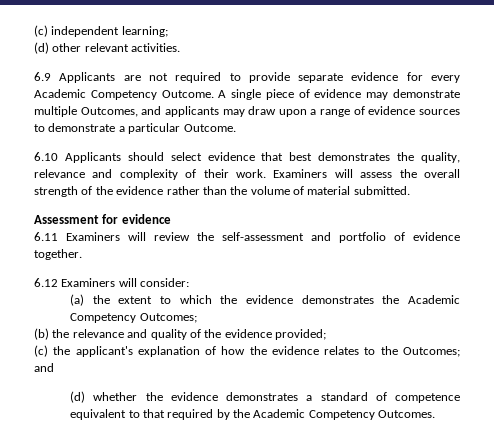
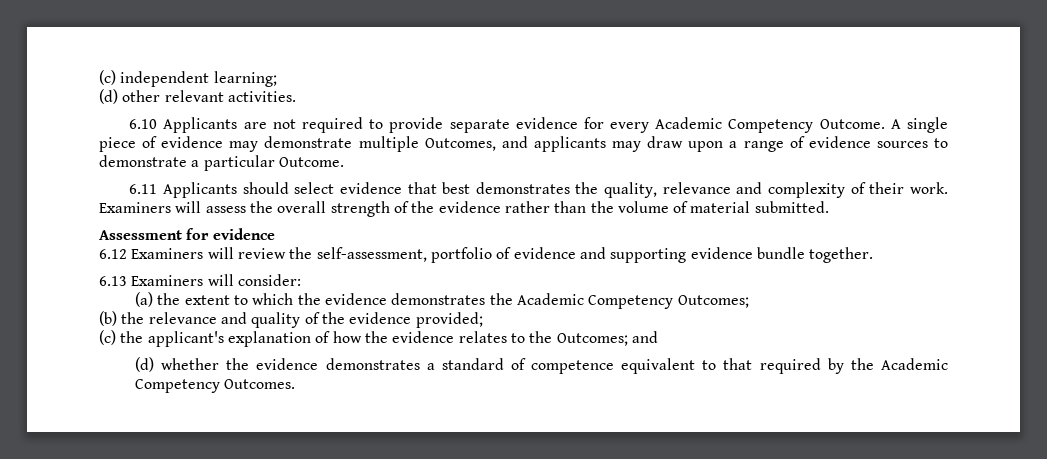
- 6.9 Applicants are not required to provide separate evidence for every Academic Competency Outcome.
+ 6.10 Applicants are not required to provide separate evidence for every Academic Competency Outcome.
- 6.10 Applicants should select evidence that best demonstrates the quality, relevance and complexity of their work.
+ 6.11 Applicants should select evidence that best demonstrates the quality, relevance and complexity of their work.
- 6.11 Examiners will review the self-assessment and portfolio of evidence together.
+ 6.12 Examiners will review the self-assessment, portfolio of evidence and supporting evidence bundle together.
- 6.12 Examiners will consider:
+ 6.13 Examiners will consider:

